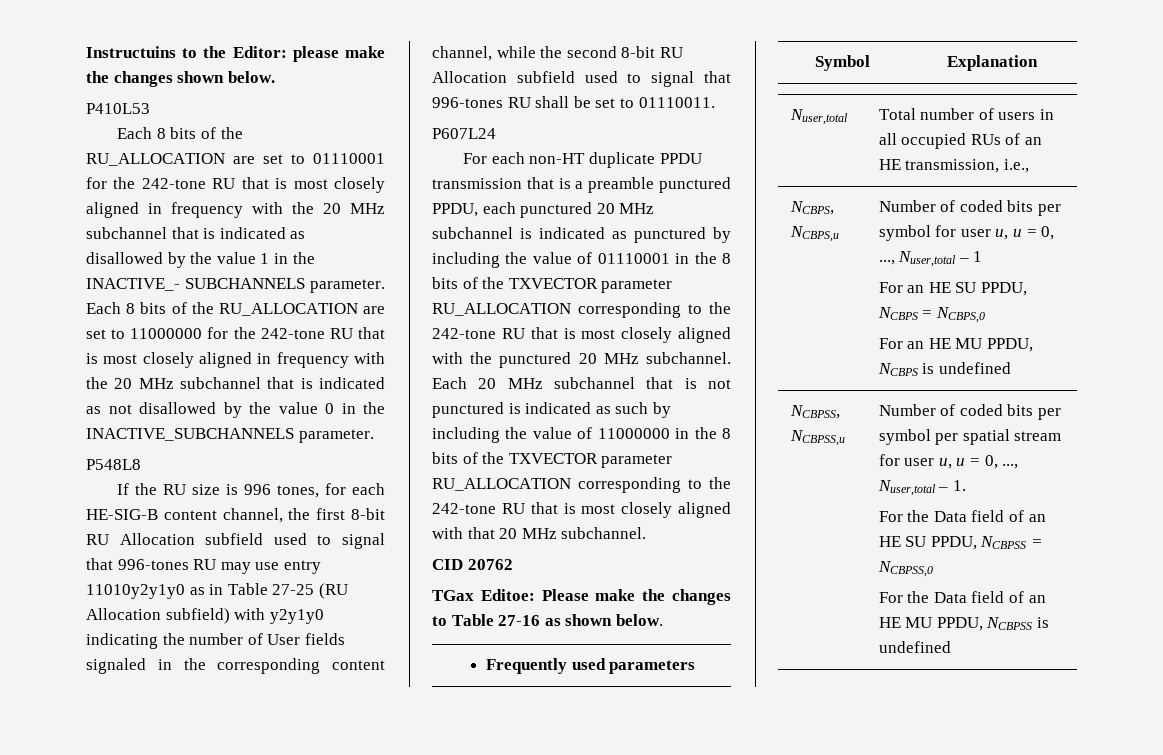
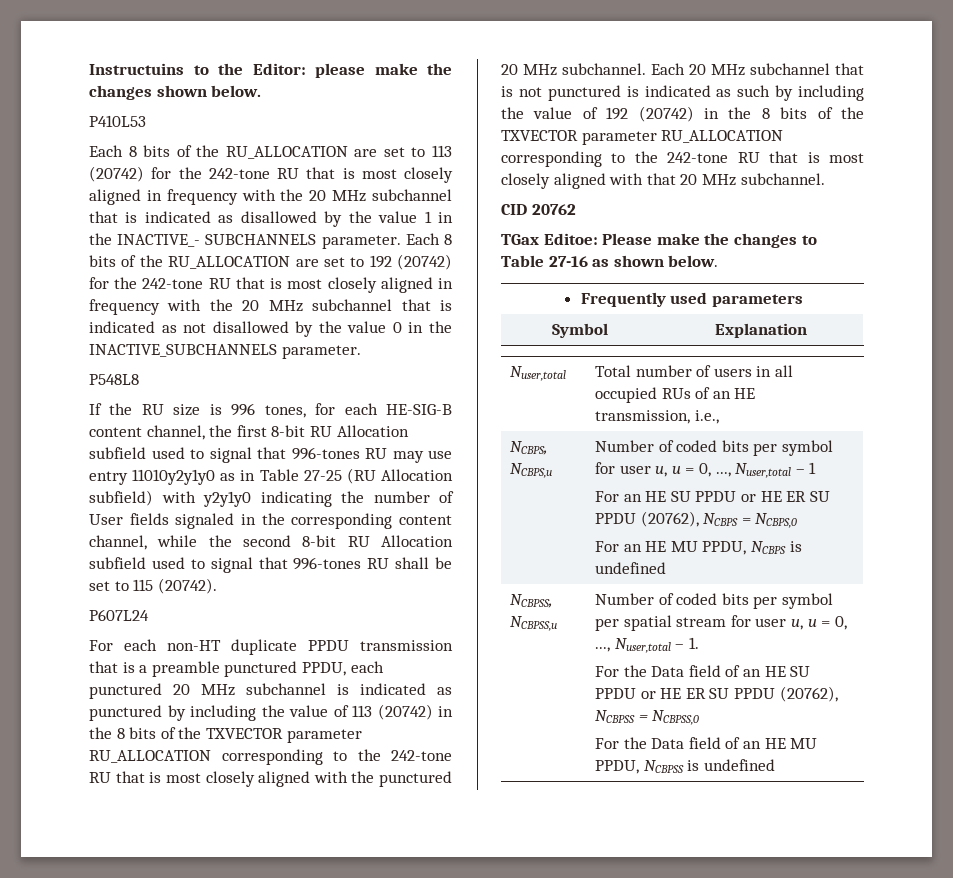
- Each 8 bits of the RU_ALLOCATION are set to 01110001 for the 242-tone RU that is most closely aligned in frequency with the 20 MHz subchannel that is indicated as disallowed by the value 1 in the INACTIVE_- SUBCHANNELS parameter.
+ Each 8 bits of the RU_ALLOCATION are set to 113 (20742) for the 242-tone RU that is most closely aligned in frequency with the 20 MHz subchannel that is indicated as disallowed by the value 1 in the INACTIVE_- SUBCHANNELS parameter.
- Each 8 bits of the RU_ALLOCATION are set to 11000000 for the 242-tone RU that is most closely aligned in frequency with the 20 MHz subchannel that is indicated as not disallowed by the value 0 in the INACTIVE_SUBCHANNELS parameter.
+ Each 8 bits of the RU_ALLOCATION are set to 192 (20742) for the 242-tone RU that is most closely aligned in frequency with the 20 MHz subchannel that is indicated as not disallowed by the value 0 in the INACTIVE_SUBCHANNELS parameter.
- If the RU size is 996 tones, for each HE-SIG-B content channel, the first 8-bit RU Allocation subfield used to signal that 996-tones RU may use entry 11010y2y1y0 as in Table 27-25 (RU Allocation subfield) with y2y1y0 indicating the number of User fields signaled in the corresponding content channel, while the second 8-bit RU Allocation subfield used to signal that 996-tones RU shall be set to 01110011.
+ If the RU size is 996 tones, for each HE-SIG-B content channel, the first 8-bit RU Allocation subfield used to signal that 996-tones RU may use entry 11010y2y1y0 as in Table 27-25 (RU Allocation subfield) with y2y1y0 indicating the number of User fields signaled in the corresponding content channel, while the second 8-bit RU Allocation subfield used to signal that 996-tones RU shall be set to 115 (20742).
- For each non-HT duplicate PPDU transmission that is a preamble punctured PPDU, each punctured 20 MHz subchannel is indicated as punctured by including the value of 01110001 in the 8 bits of the TXVECTOR parameter RU_ALLOCATION corresponding to the 242-tone RU that is most closely aligned with the punctured 20 MHz subchannel.
+ For each non-HT duplicate PPDU transmission that is a preamble punctured PPDU, each punctured 20 MHz subchannel is indicated as punctured by including the value of 113 (20742) in the 8 bits of the TXVECTOR parameter RU_ALLOCATION corresponding to the 242-tone RU that is most closely aligned with the punctured 20 MHz subchannel.
- Each 20 MHz subchannel that is not punctured is indicated as such by including the value of 11000000 in the 8 bits of the TXVECTOR parameter RU_ALLOCATION corresponding to the 242-tone RU that is most closely aligned with that 20 MHz subchannel.
+ Each 20 MHz subchannel that is not punctured is indicated as such by including the value of 192 (20742) in the 8 bits of the TXVECTOR parameter RU_ALLOCATION corresponding to the 242-tone RU that is most closely aligned with that 20 MHz subchannel.
  NCBPS, NCBPS,u | Number of coded bits per symbol for user u, u = 0, ..., Nuser,total – 1
- For an HE SU PPDU, NCBPS = NCBPS,0
+ For an HE SU PPDU or HE ER SU PPDU (20762), NCBPS = NCBPS,0
- For the Data field of an HE SU PPDU, NCBPSS = NCBPSS,0
+ For the Data field of an HE SU PPDU or HE ER SU PPDU (20762), NCBPSS = NCBPSS,0

